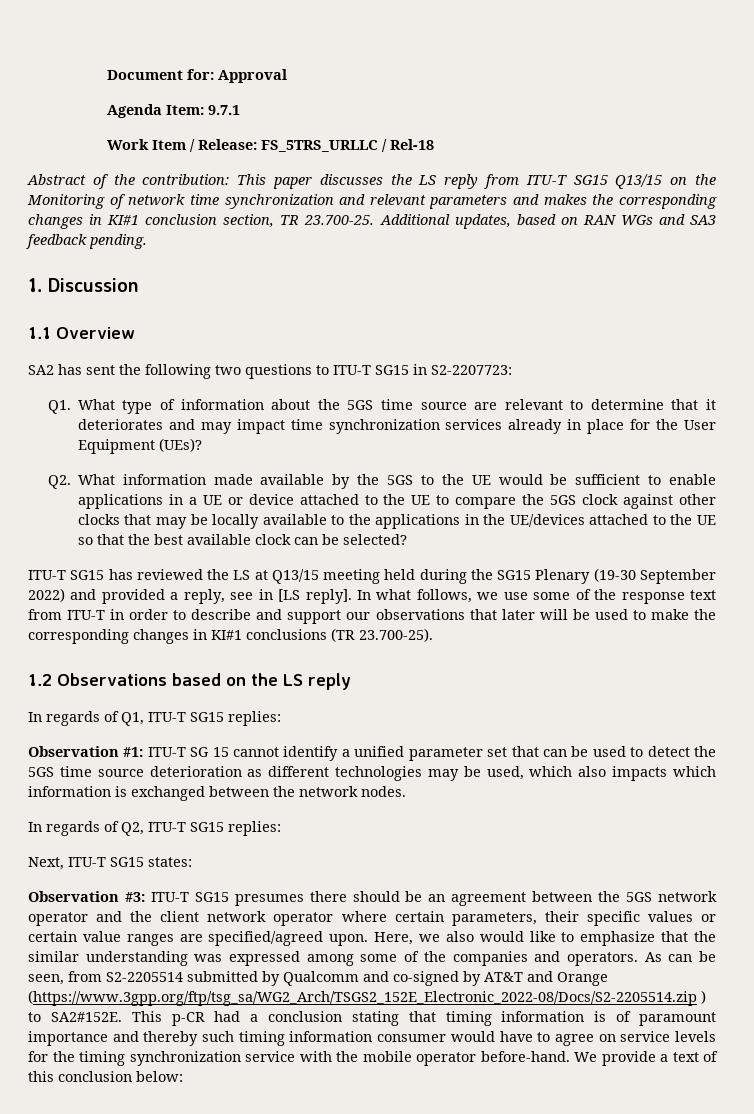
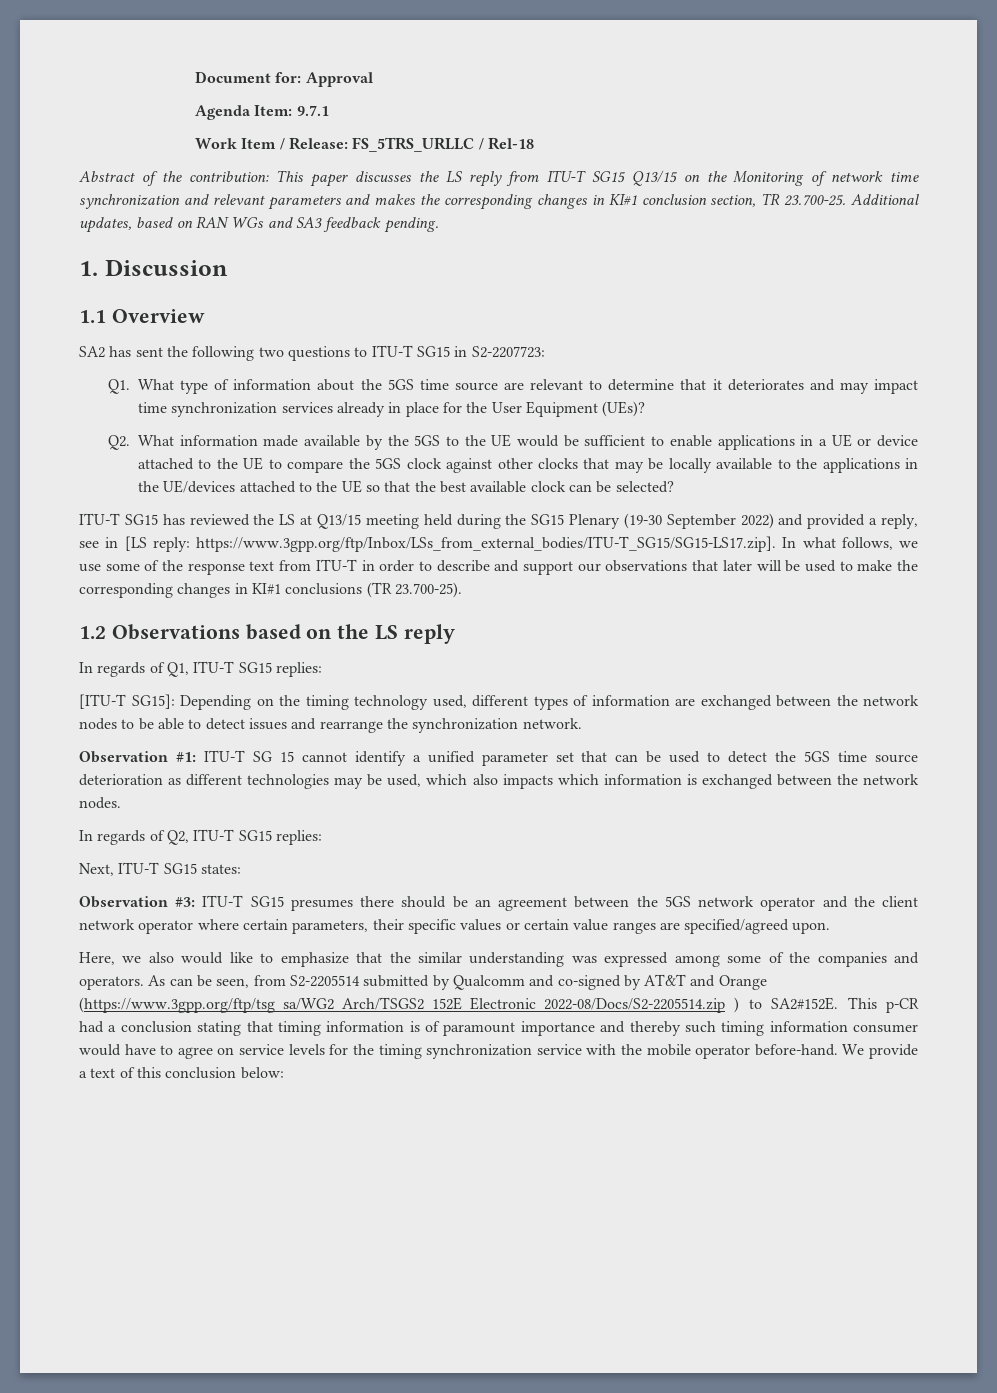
- ITU-T SG15 has reviewed the LS at Q13/15 meeting held during the SG15 Plenary (19-30 September 2022) and provided a reply, see in [LS reply]. In what follows, we use some of the response text from ITU-T in order to describe and support our observations that later will be used to make the corresponding changes in KI#1 conclusions (TR 23.700-25).
+ ITU-T SG15 has reviewed the LS at Q13/15 meeting held during the SG15 Plenary (19-30 September 2022) and provided a reply, see in [LS reply: https://www.3gpp.org/ftp/Inbox/LSs_from_external_bodies/ITU-T_SG15/SG15-LS17.zip]. In what follows, we use some of the response text from ITU-T in order to describe and support our observations that later will be used to make the corresponding changes in KI#1 conclusions (TR 23.700-25).
+ [ITU-T SG15]: Depending on the timing technology used, different types of information are exchanged between the network nodes to be able to detect issues and rearrange the synchronization network.
- Observation #3: ITU-T SG15 presumes there should be an agreement between the 5GS network operator and the client network operator where certain parameters, their specific values or certain value ranges are specified/agreed upon. Here, we also would like to emphasize that the similar understanding was expressed among some of the companies and operators.
+ Observation #3: ITU-T SG15 presumes there should be an agreement between the 5GS network operator and the client network operator where certain parameters, their specific values or certain value ranges are specified/agreed upon.
+ Here, we also would like to emphasize that the similar understanding was expressed among some of the companies and operators.

